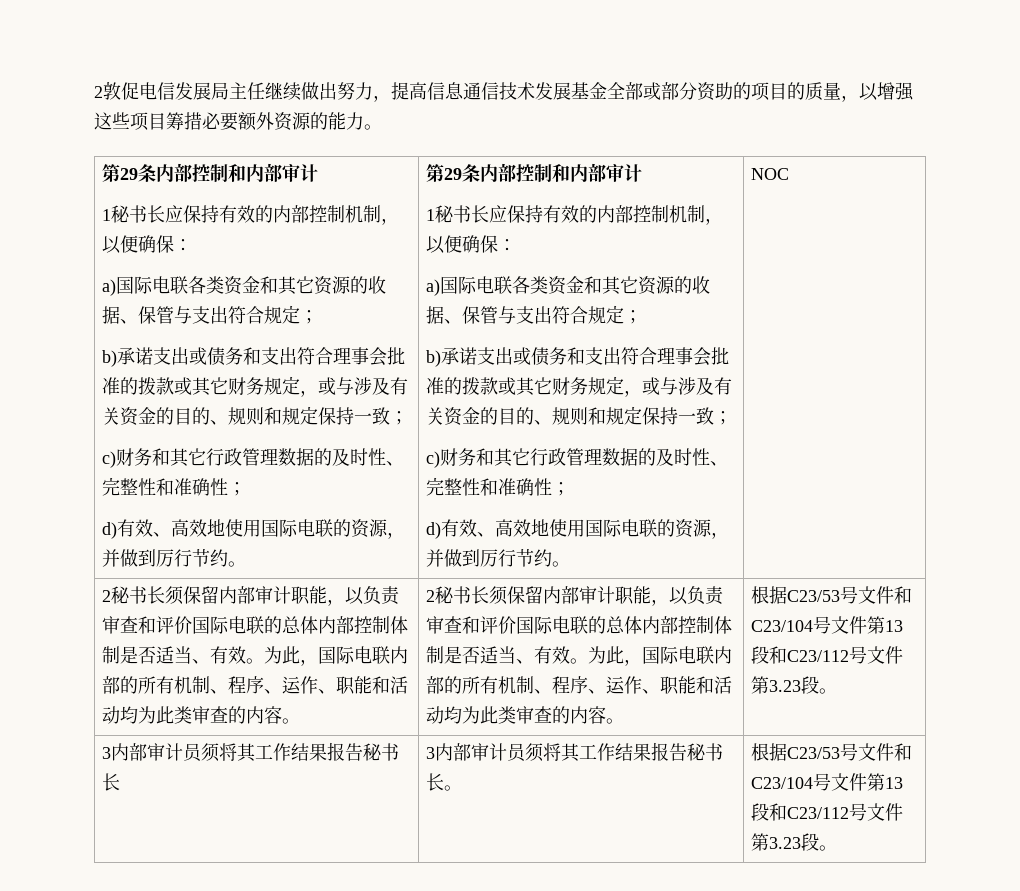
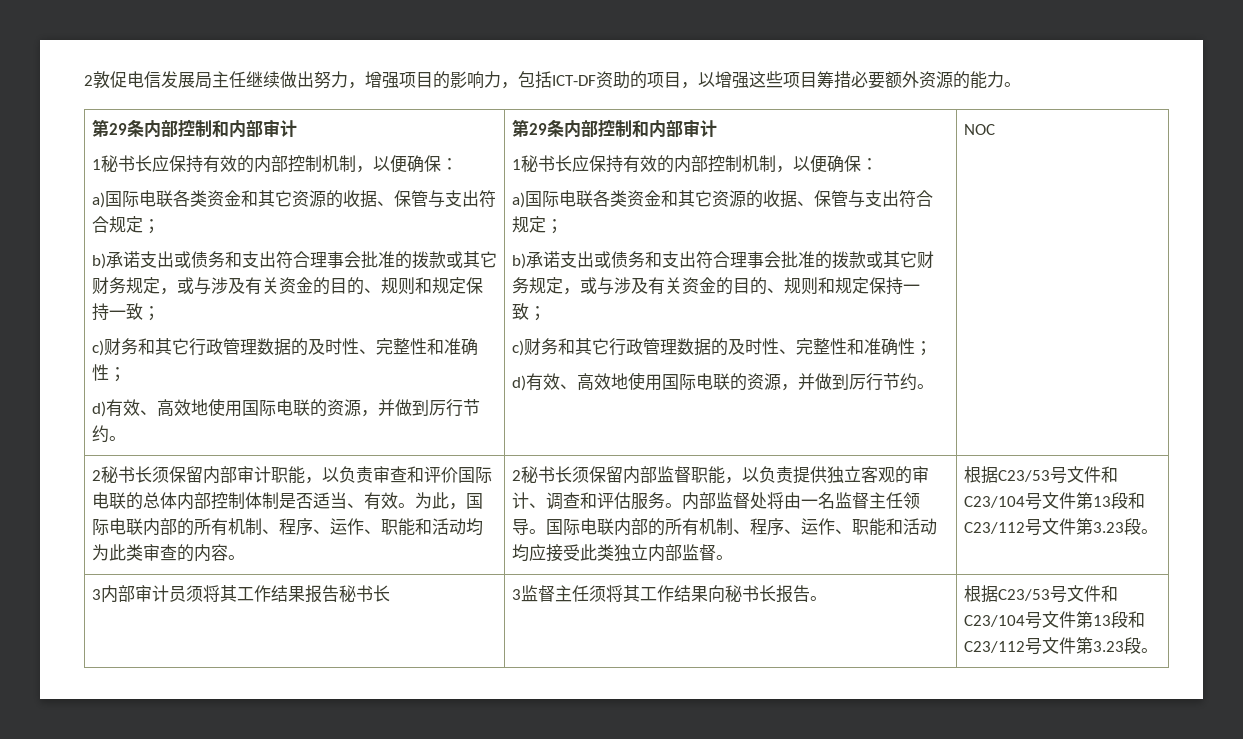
- 2敦促电信发展局主任继续做出努力，提高信息通信技术发展基金全部或部分资助的项目的质量，以增强这些项目筹措必要额外资源的能力。
+ 2敦促电信发展局主任继续做出努力，增强项目的影响力，包括ICT-DF资助的项目，以增强这些项目筹措必要额外资源的能力。
- 为此，国际电联内部的所有机制、程序、运作、职能和活动均为此类审查的内容。 | 2秘书长须保留内部审计职能，以负责审查和评价国际电联的总体内部控制体制是否适当、有效。为此，国际电联内部的所有机制、程序、运作、职能和活动均为此类审查的内容。
+ 为此，国际电联内部的所有机制、程序、运作、职能和活动均为此类审查的内容。 | 2秘书长须保留内部监督职能，以负责提供独立客观的审计、调查和评估服务。内部监督处将由一名监督主任领导。国际电联内部的所有机制、程序、运作、职能和活动均应接受此类独立内部监督。
- 3内部审计员须将其工作结果报告秘书长 | 3内部审计员须将其工作结果报告秘书长。 | 根据C23/53号文件和C23/104号文件第13段和C23/112号文件第3.23段。
+ 3内部审计员须将其工作结果报告秘书长 | 3监督主任须将其工作结果向秘书长报告。 | 根据C23/53号文件和C23/104号文件第13段和C23/112号文件第3.23段。

